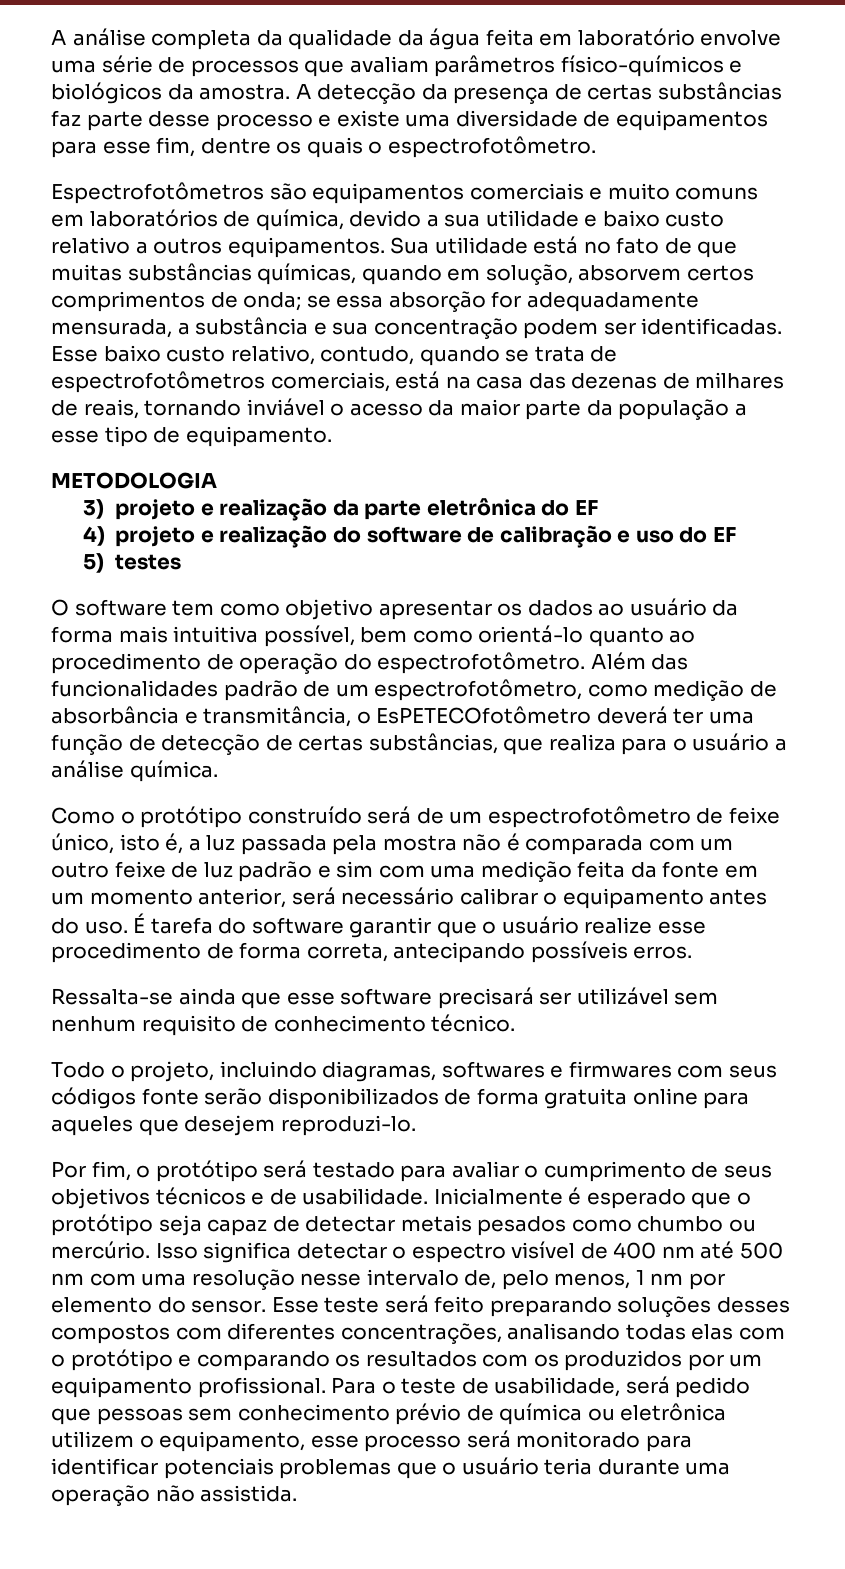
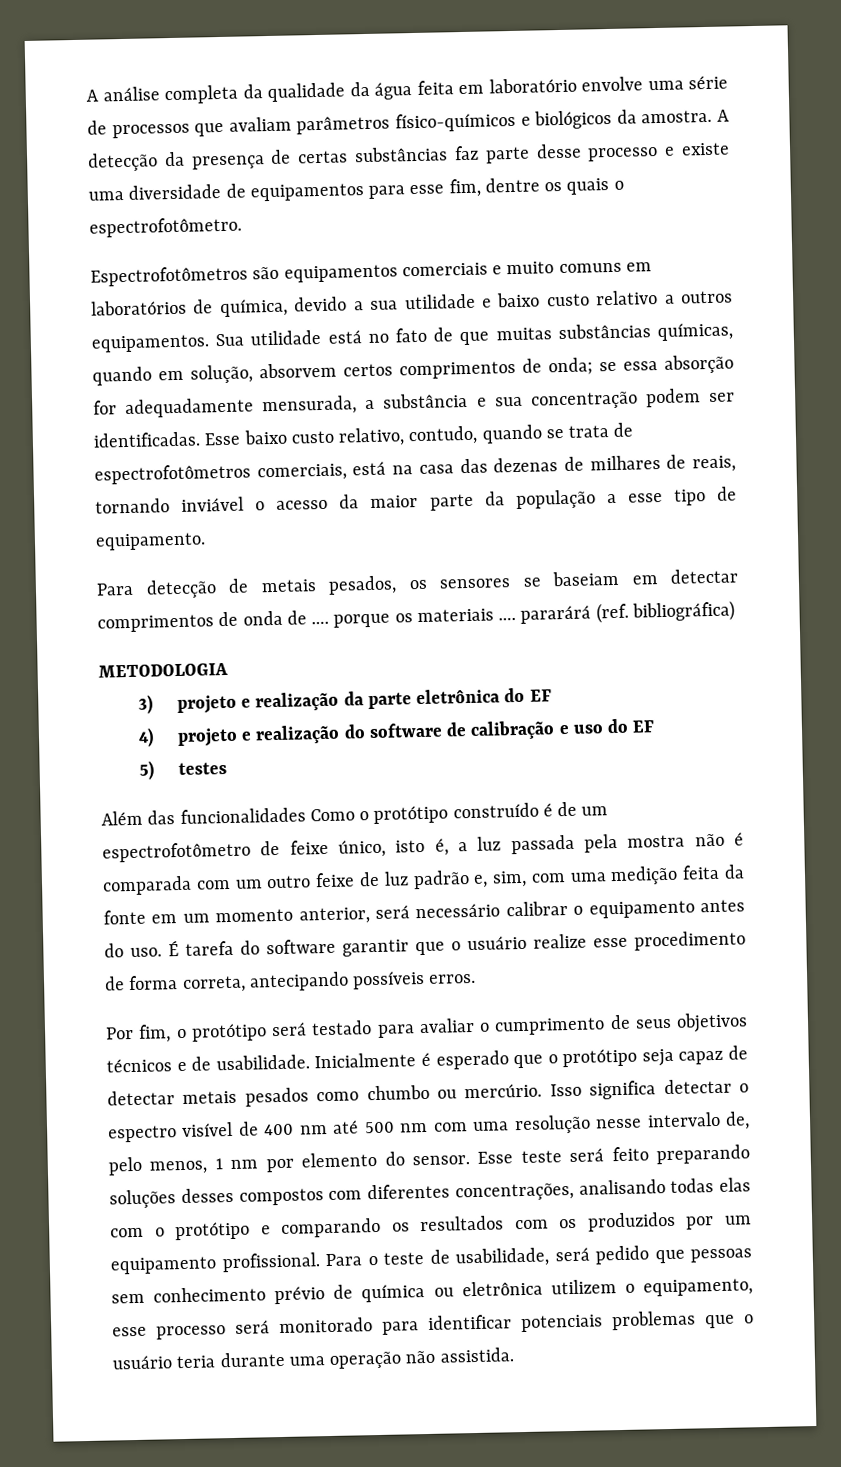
+ Para detecção de metais pesados, os sensores se baseiam em detectar comprimentos de onda de …. porque os materiais …. pararárá (ref. bibliográfica)
- O software tem como objetivo apresentar os dados ao usuário da forma mais intuitiva possível, bem como orientá-lo quanto ao procedimento de operação do espectrofotômetro. Além das funcionalidades padrão de um espectrofotômetro, como medição de absorbância e transmitância, o EsPETECOfotômetro deverá ter uma função de detecção de certas substâncias, que realiza para o usuário a análise química.
- Como o protótipo construído será de um espectrofotômetro de feixe único, isto é, a luz passada pela mostra não é comparada com um outro feixe de luz padrão e sim com uma medição feita da fonte em um momento anterior, será necessário calibrar o equipamento antes do uso.
+ Além das funcionalidades Como o protótipo construído é de um espectrofotômetro de feixe único, isto é, a luz passada pela mostra não é comparada com um outro feixe de luz padrão e, sim, com uma medição feita da fonte em um momento anterior, será necessário calibrar o equipamento antes do uso.
- Ressalta-se ainda que esse software precisará ser utilizável sem nenhum requisito de conhecimento técnico.
- Todo o projeto, incluindo diagramas, softwares e firmwares com seus códigos fonte serão disponibilizados de forma gratuita online para aqueles que desejem reproduzi-lo.

